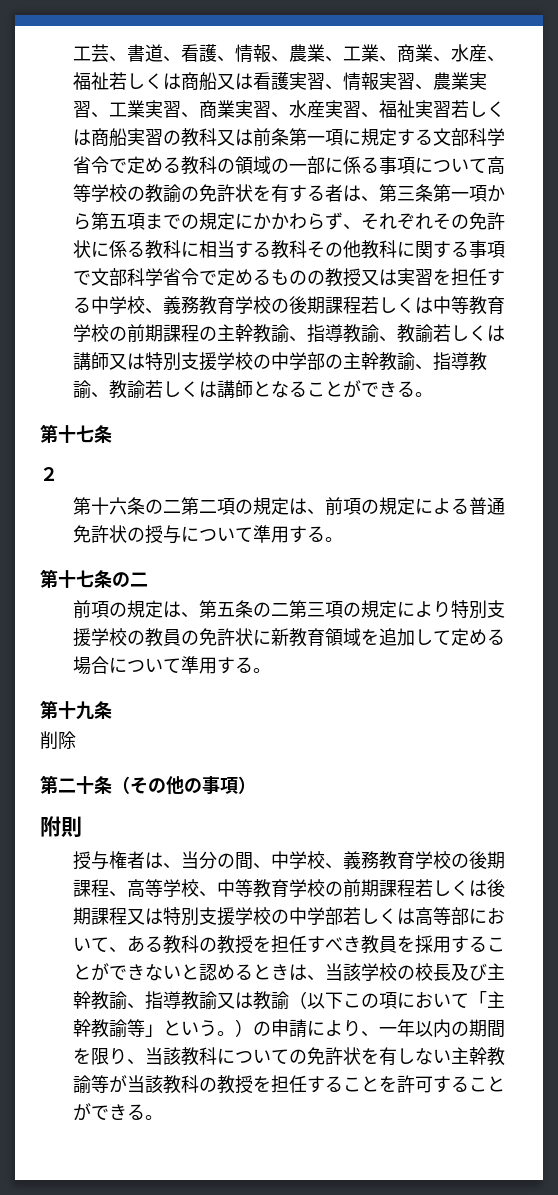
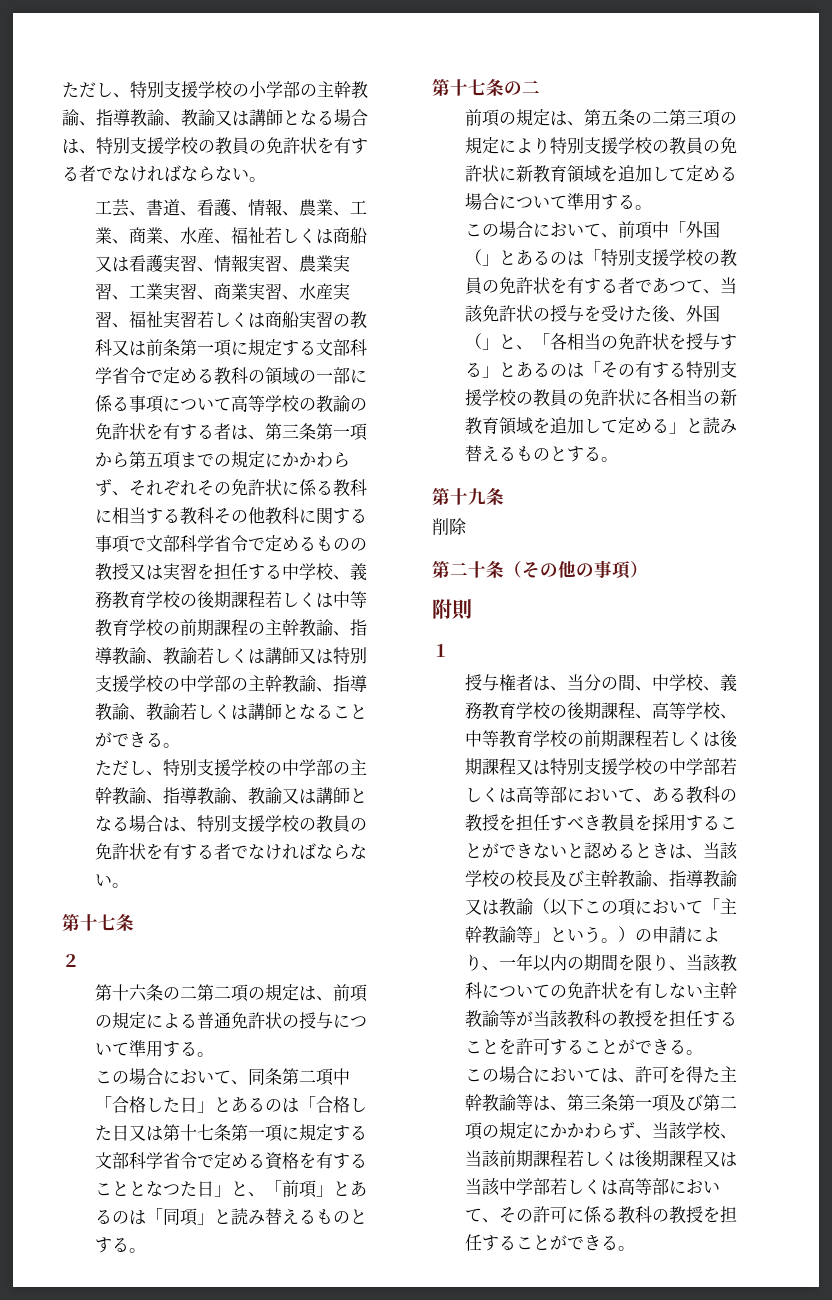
+ ただし、特別支援学校の小学部の主幹教諭、指導教諭、教諭又は講師となる場合は、特別支援学校の教員の免許状を有する者でなければならない。
+ ただし、特別支援学校の中学部の主幹教諭、指導教諭、教諭又は講師となる場合は、特別支援学校の教員の免許状を有する者でなければならない。
+ この場合において、同条第二項中「合格した日」とあるのは「合格した日又は第十七条第一項に規定する文部科学省令で定める資格を有することとなつた日」と、「前項」とあるのは「同項」と読み替えるものとする。
+ この場合において、前項中「外国（」とあるのは「特別支援学校の教員の免許状を有する者であつて、当該免許状の授与を受けた後、外国（」と、「各相当の免許状を授与する」とあるのは「その有する特別支援学校の教員の免許状に各相当の新教育領域を追加して定める」と読み替えるものとする。
+ １
+ この場合においては、許可を得た主幹教諭等は、第三条第一項及び第二項の規定にかかわらず、当該学校、当該前期課程若しくは後期課程又は当該中学部若しくは高等部において、その許可に係る教科の教授を担任することができる。

